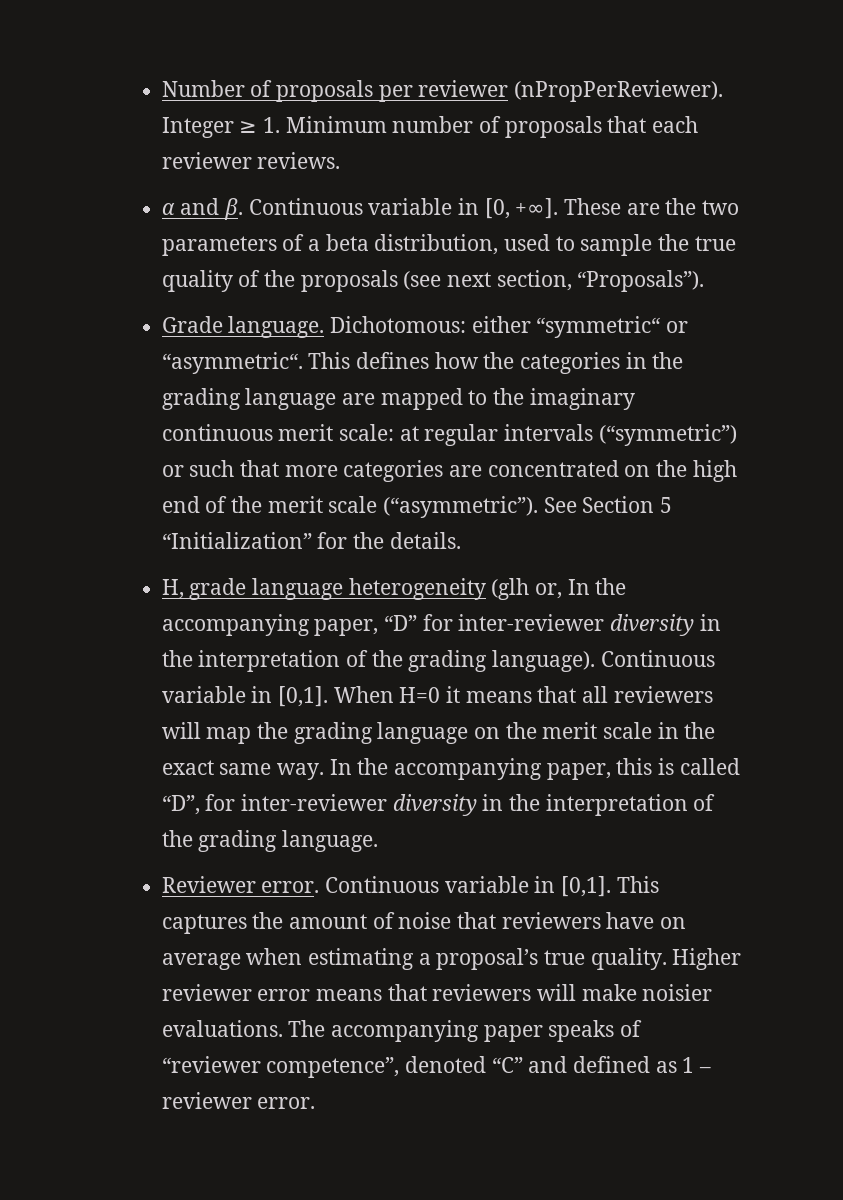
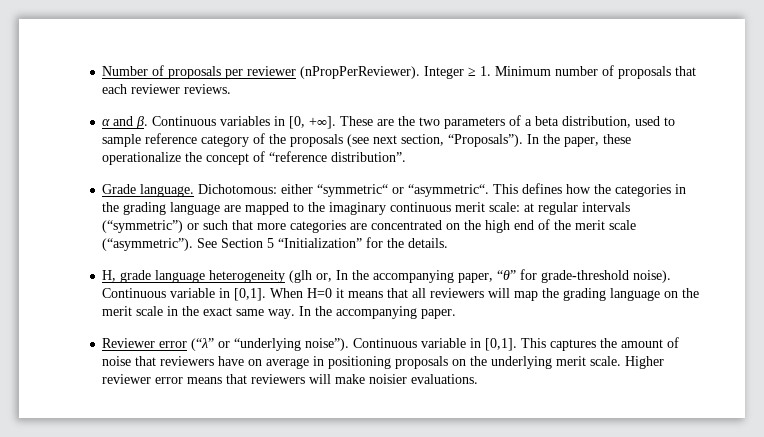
- Continuous variable in [0, +∞].
+ Continuous variables in [0, +∞].
- These are the two parameters of a beta distribution, used to sample the true quality of the proposals (see next section, “Proposals”).
+ These are the two parameters of a beta distribution, used to sample reference category of the proposals (see next section, “Proposals”). In the paper, these operationalize the concept of “reference distribution”.
- H, grade language heterogeneity (glh or, In the accompanying paper, “D” for inter-reviewer diversity in the interpretation of the grading language).
+ H, grade language heterogeneity (glh or, In the accompanying paper, “θ” for grade-threshold noise).
- In the accompanying paper, this is called “D”, for inter-reviewer diversity in the interpretation of the grading language.
- Reviewer error.
+ In the accompanying paper.
+ Reviewer error (“λ” or “underlying noise”).
- This captures the amount of noise that reviewers have on average when estimating a proposal’s true quality.
+ This captures the amount of noise that reviewers have on average in positioning proposals on the underlying merit scale.
- The accompanying paper speaks of “reviewer competence”, denoted “C” and defined as 1 – reviewer error.

